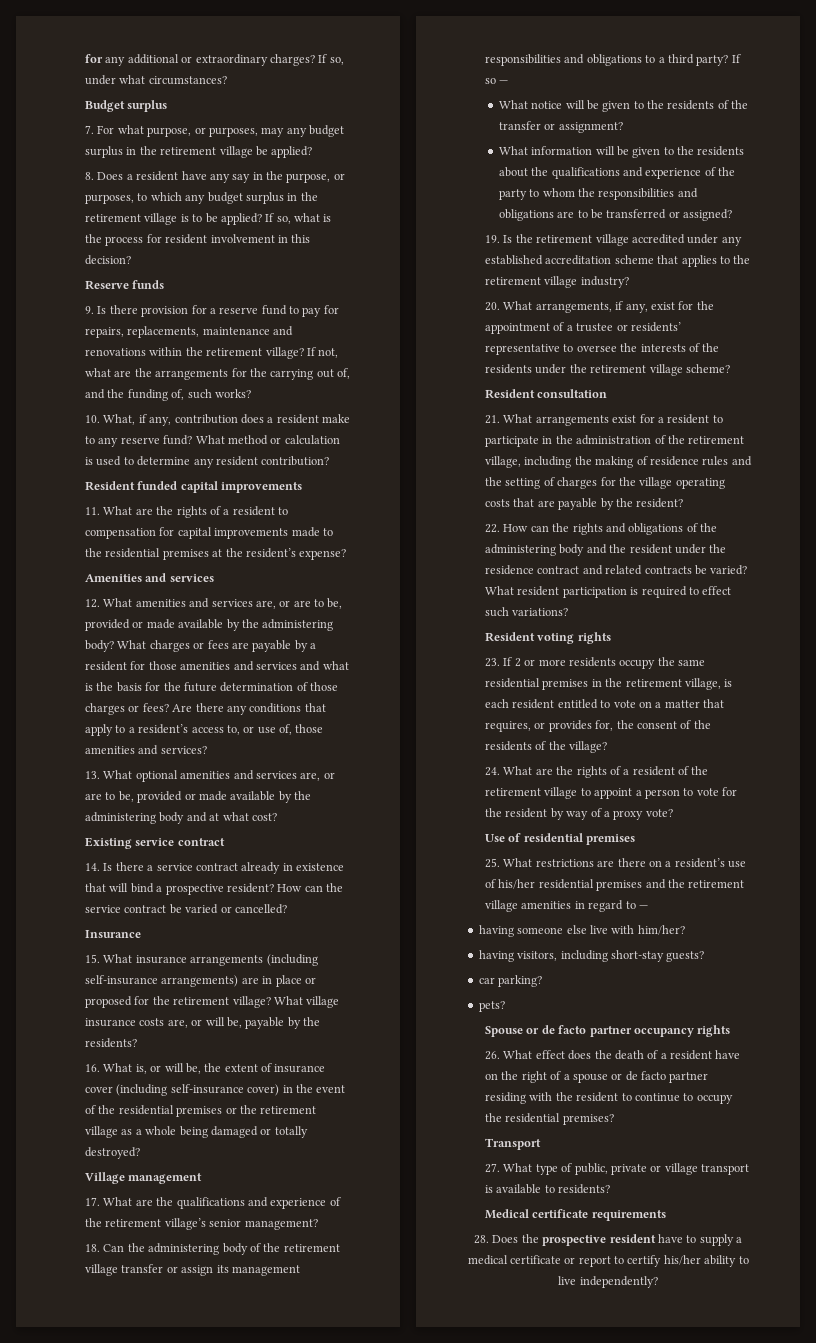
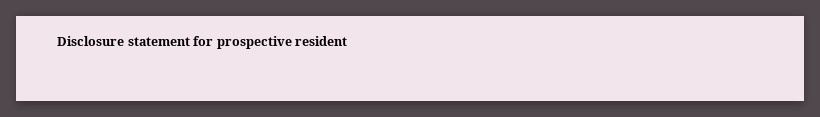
- for any additional or extraordinary charges? If so, under what circumstances?
- Budget surplus
- 7. For what purpose, or purposes, may any budget surplus in the retirement village be applied?
- 8. Does a resident have any say in the purpose, or purposes, to which any budget surplus in the retirement village is to be applied? If so, what is the process for resident involvement in this decision?
- Reserve funds
- 9. Is there provision for a reserve fund to pay for repairs, replacements, maintenance and renovations within the retirement village? If not, what are the arrangements for the carrying out of, and the funding of, such works?
- 10. What, if any, contribution does a resident make to any reserve fund? What method or calculation is used to determine any resident contribution?
- Resident funded capital improvements
- 11. What are the rights of a resident to compensation for capital improvements made to the residential premises at the resident’s expense?
- Amenities and services
- 12. What amenities and services are, or are to be, provided or made available by the administering body? What charges or fees are payable by a resident for those amenities and services and what is the basis for the future determination of those charges or fees? Are there any conditions that apply to a resident’s access to, or use of, those amenities and services?
- 13. What optional amenities and services are, or are to be, provided or made available by the administering body and at what cost?
- Existing service contract
- 14. Is there a service contract already in existence that will bind a prospective resident? How can the service contract be varied or cancelled?
- Insurance
- 15. What insurance arrangements (including self-insurance arrangements) are in place or proposed for the retirement village? What village insurance costs are, or will be, payable by the residents?
- 16. What is, or will be, the extent of insurance cover (including self-insurance cover) in the event of the residential premises or the retirement village as a whole being damaged or totally destroyed?
- Village management
- 17. What are the qualifications and experience of the retirement village’s senior management?
- 18. Can the administering body of the retirement village transfer or assign its management responsibilities and obligations to a third party? If so —
- What notice will be given to the residents of the transfer or assignment?
- What information will be given to the residents about the qualifications and experience of the party to whom the responsibilities and obligations are to be transferred or assigned?
- 19. Is the retirement village accredited under any established accreditation scheme that applies to the retirement village industry?
- 20. What arrangements, if any, exist for the appointment of a trustee or residents’ representative to oversee the interests of the residents under the retirement village scheme?
- Resident consultation
- 21. What arrangements exist for a resident to participate in the administration of the retirement village, including the making of residence rules and the setting of charges for the village operating costs that are payable by the resident?
- 22. How can the rights and obligations of the administering body and the resident under the residence contract and related contracts be varied? What resident participation is required to effect such variations?
- Resident voting rights
- 23. If 2 or more residents occupy the same residential premises in the retirement village, is each resident entitled to vote on a matter that requires, or provides for, the consent of the residents of the village?
- 24. What are the rights of a resident of the retirement village to appoint a person to vote for the resident by way of a proxy vote?
- Use of residential premises
- 25. What restrictions are there on a resident’s use of his/her residential premises and the retirement village amenities in regard to —
- having someone else live with him/her?
- having visitors, including short-stay guests?
- car parking?
- pets?
- Spouse or de facto partner occupancy rights
- 26. What effect does the death of a resident have on the right of a spouse or de facto partner residing with the resident to continue to occupy the residential premises?
- Transport
- 27. What type of public, private or village transport is available to residents?
- Medical certificate requirements
- 28. Does the prospective resident have to supply a medical certificate or report to certify his/her ability to live independently?
+ Disclosure statement for prospective resident

